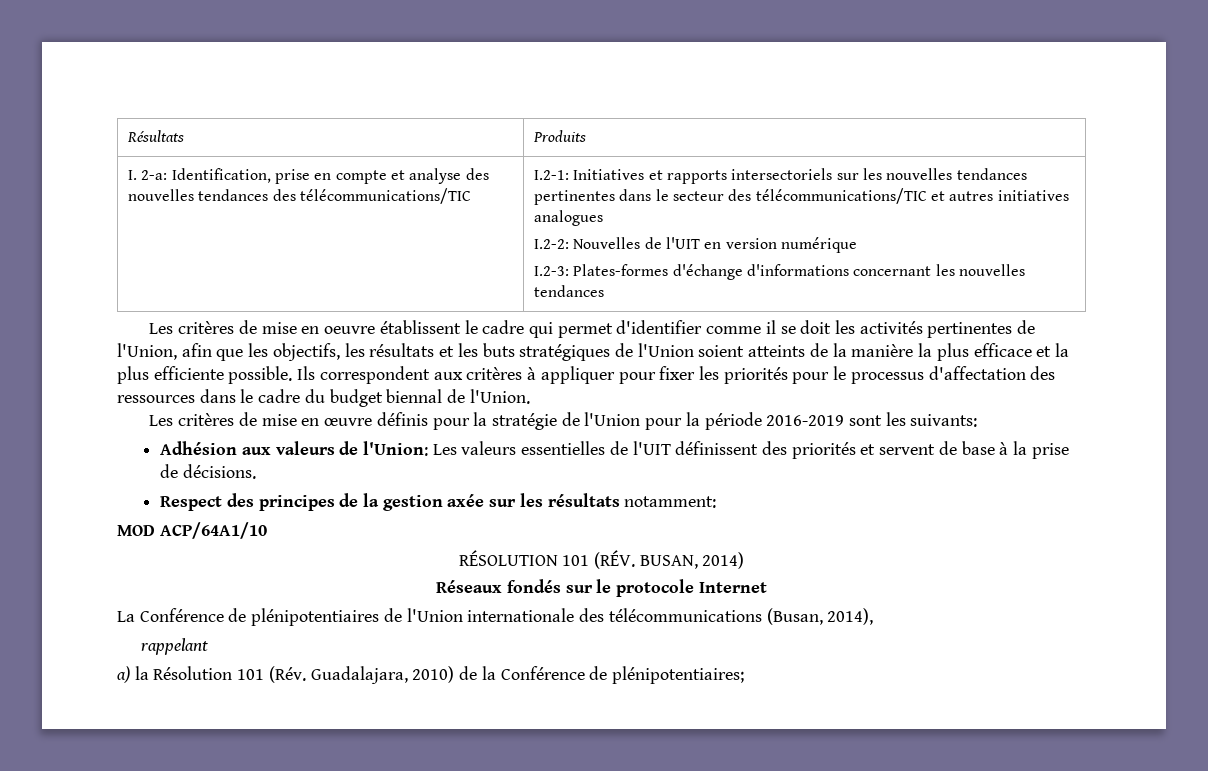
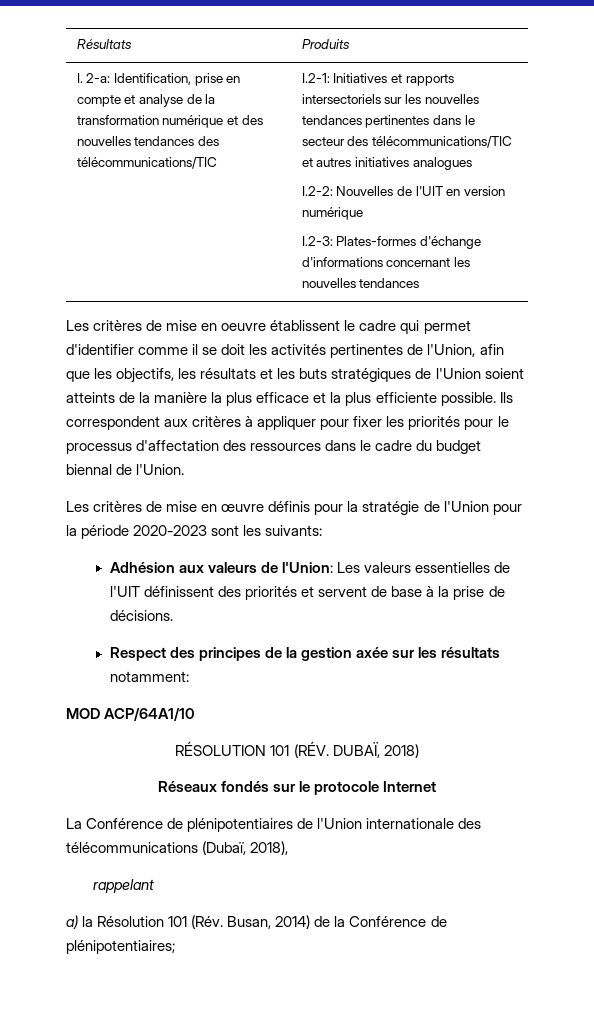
- I. 2-a: Identification, prise en compte et analyse des nouvelles tendances des télécommunications/TIC
+ I. 2-a: Identification, prise en compte et analyse de la transformation numérique et des nouvelles tendances des télécommunications/TIC
- Les critères de mise en œuvre définis pour la stratégie de l'Union pour la période 2016-2019 sont les suivants:
+ Les critères de mise en œuvre définis pour la stratégie de l'Union pour la période 2020-2023 sont les suivants:
- RÉSOLUTION 101 (RÉV. BUSAN, 2014)
+ RÉSOLUTION 101 (RÉV. DUBAÏ, 2018)
- La Conférence de plénipotentiaires de l'Union internationale des télécommunications (Busan, 2014),
+ La Conférence de plénipotentiaires de l'Union internationale des télécommunications (Dubaï, 2018),
- a) la Résolution 101 (Rév. Guadalajara, 2010) de la Conférence de plénipotentiaires;
+ a) la Résolution 101 (Rév. Busan, 2014) de la Conférence de plénipotentiaires;

